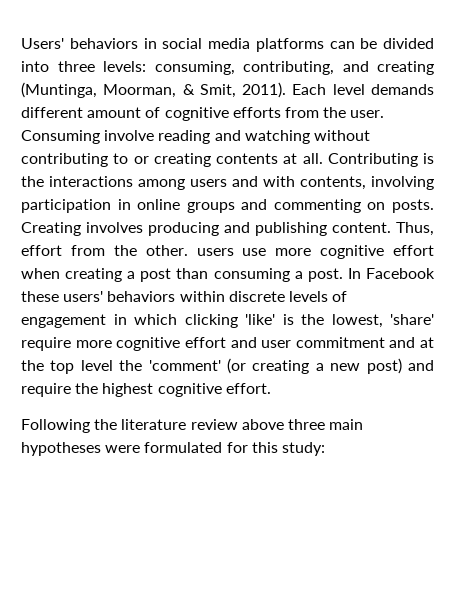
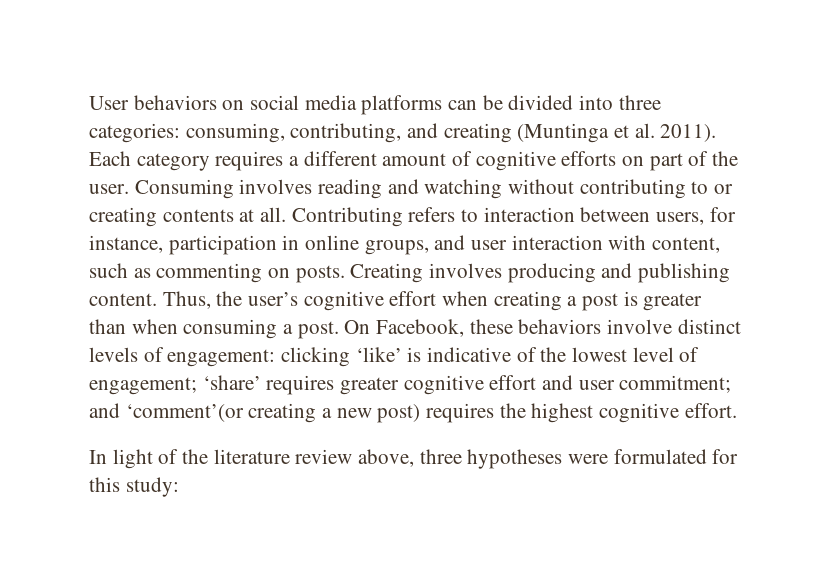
- Users' behaviors in social media platforms can be divided into three levels: consuming, contributing, and creating (Muntinga, Moorman, & Smit, 2011). Each level demands different amount of cognitive efforts from the user.
+ User behaviors on social media platforms can be divided into three categories: consuming, contributing, and creating (Muntinga et al. 2011). Each category requires a different amount of cognitive efforts on part of the user.
- Consuming involve reading and watching without contributing to or creating contents at all.
+ Consuming involves reading and watching without contributing to or creating contents at all.
- Contributing is the interactions among users and with contents, involving participation in online groups and commenting on posts.
+ Contributing refers to interaction between users, for instance, participation in online groups, and user interaction with content, such as commenting on posts.
- Thus, effort from the other. users use more cognitive effort when creating a post than consuming a post. In Facebook these users' behaviors within discrete levels of engagement in which clicking 'like' is the lowest, 'share' require more cognitive effort and user commitment and at the top level the 'comment' (or creating a new post) and require the highest cognitive effort.
+ Thus, the user’s cognitive effort when creating a post is greater than when consuming a post. On Facebook, these behaviors involve distinct levels of engagement: clicking ‘like’ is indicative of the lowest level of engagement; ‘share’ requires greater cognitive effort and user commitment; and ‘comment’(or creating a new post) requires the highest cognitive effort.
- Following the literature review above three main hypotheses were formulated for this study:
+ In light of the literature review above, three hypotheses were formulated for this study:

